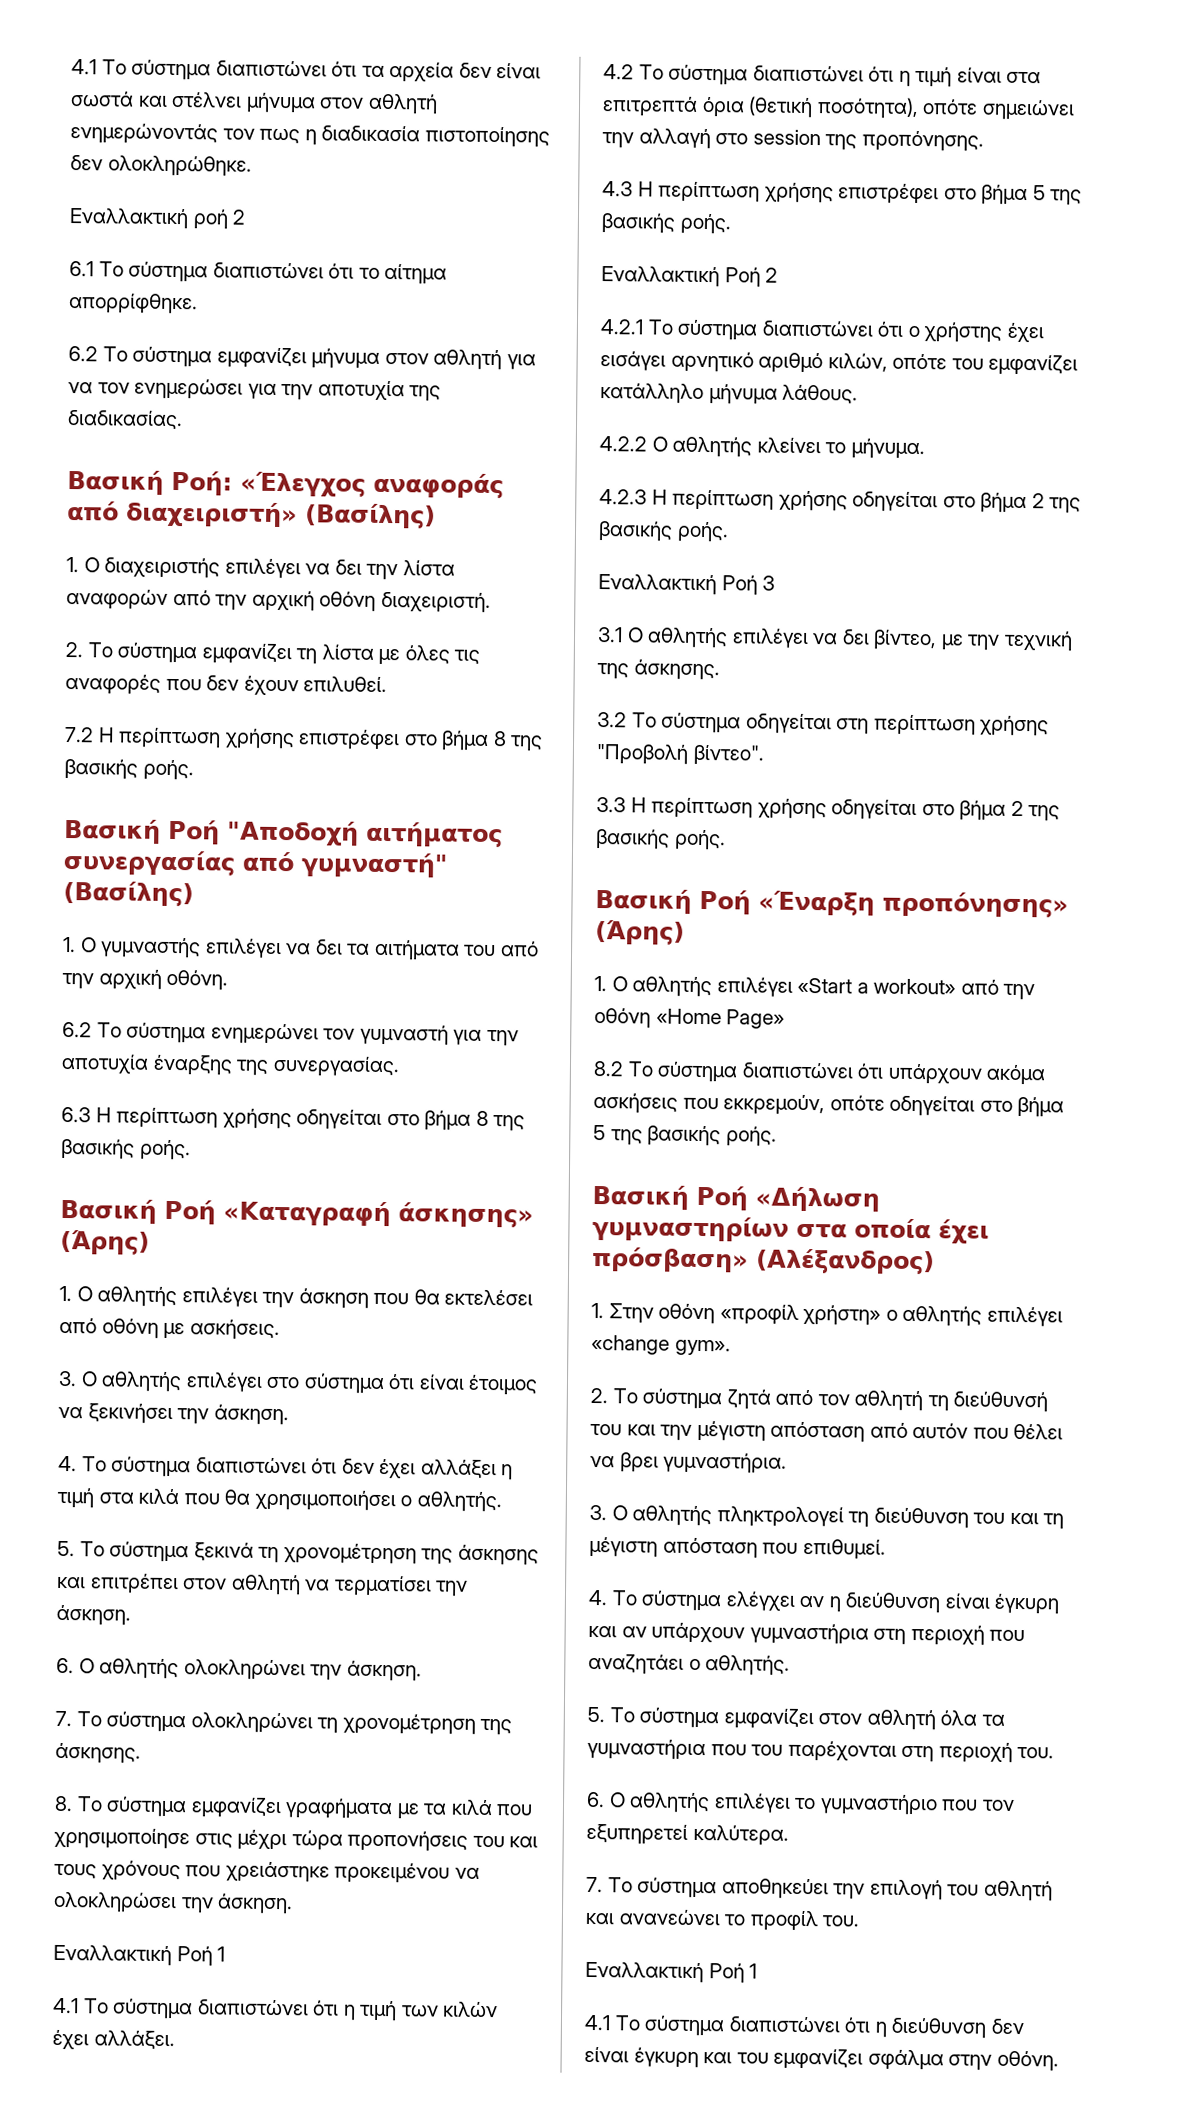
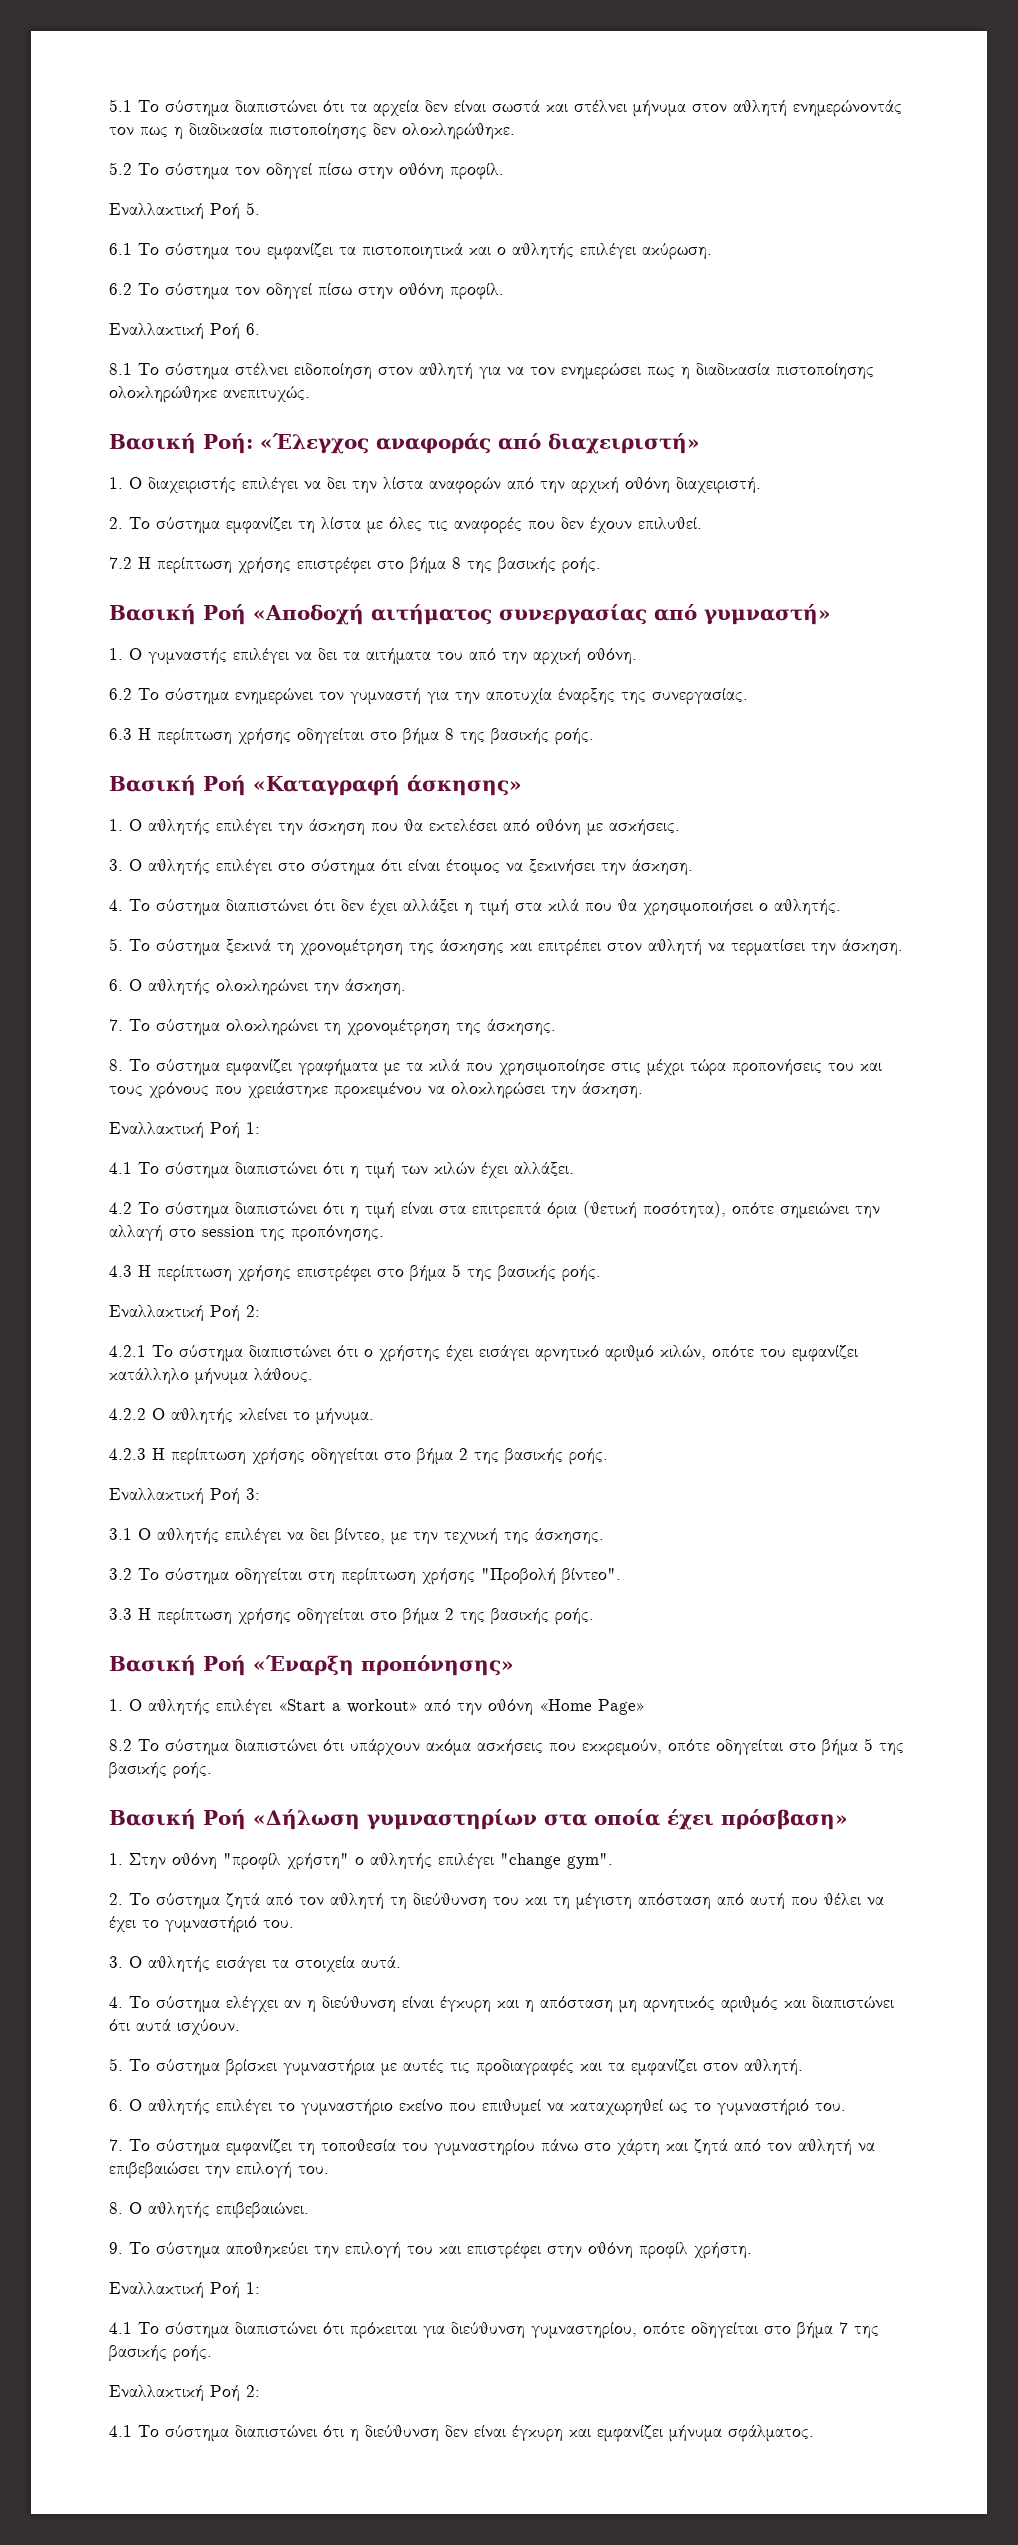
- 4.1 Το σύστημα διαπιστώνει ότι τα αρχεία δεν είναι σωστά και στέλνει μήνυμα στον αθλητή ενημερώνοντάς τον πως η διαδικασία πιστοποίησης δεν ολοκληρώθηκε.
+ 5.1 Το σύστημα διαπιστώνει ότι τα αρχεία δεν είναι σωστά και στέλνει μήνυμα στον αθλητή ενημερώνοντάς τον πως η διαδικασία πιστοποίησης δεν ολοκληρώθηκε.
- Εναλλακτική ροή 2
+ 5.2 Το σύστημα τον οδηγεί πίσω στην οθόνη προφίλ.
+ Εναλλακτική Ροή 5.
- 6.1 Το σύστημα διαπιστώνει ότι το αίτημα απορρίφθηκε.
- 6.2 Το σύστημα εμφανίζει μήνυμα στον αθλητή για να τον ενημερώσει για την αποτυχία της διαδικασίας.
+ 6.1 Το σύστημα του εμφανίζει τα πιστοποιητικά και ο αθλητής επιλέγει ακύρωση.
+ 6.2 Το σύστημα τον οδηγεί πίσω στην οθόνη προφίλ.
+ Εναλλακτική Ροή 6.
+ 8.1 Το σύστημα στέλνει ειδοποίηση στον αθλητή για να τον ενημερώσει πως η διαδικασία πιστοποίησης ολοκληρώθηκε ανεπιτυχώς.
- Βασική Ροή: «Έλεγχος αναφοράς από διαχειριστή» (Βασίλης)
+ Βασική Ροή: «Έλεγχος αναφοράς από διαχειριστή»
- Βασική Ροή "Αποδοχή αιτήματος συνεργασίας από γυμναστή" (Βασίλης)
+ Βασική Ροή «Αποδοχή αιτήματος συνεργασίας από γυμναστή»
- Βασική Ροή «Καταγραφή άσκησης» (Άρης)
+ Βασική Ροή «Καταγραφή άσκησης»
  8. Το σύστημα εμφανίζει γραφήματα με τα κιλά που χρησιμοποίησε στις μέχρι τώρα προπονήσεις του και τους χρόνους που χρειάστηκε προκειμένου να ολοκληρώσει την άσκηση.
- Εναλλακτική Ροή 1
+ Εναλλακτική Ροή 1:
  4.3 Η περίπτωση χρήσης επιστρέφει στο βήμα 5 της βασικής ροής.
- Εναλλακτική Ροή 2
+ Εναλλακτική Ροή 2:
- Εναλλακτική Ροή 3
+ Εναλλακτική Ροή 3:
- Βασική Ροή «Έναρξη προπόνησης» (Άρης)
+ Βασική Ροή «Έναρξη προπόνησης»
- Βασική Ροή «Δήλωση γυμναστηρίων στα οποία έχει πρόσβαση» (Αλέξανδρος)
+ Βασική Ροή «Δήλωση γυμναστηρίων στα οποία έχει πρόσβαση»
- 1. Στην οθόνη «προφίλ χρήστη» ο αθλητής επιλέγει «change gym».
+ 1. Στην οθόνη "προφίλ χρήστη" ο αθλητής επιλέγει "change gym".
- 2. Το σύστημα ζητά από τον αθλητή τη διεύθυνσή του και την μέγιστη απόσταση από αυτόν που θέλει να βρει γυμναστήρια.
- 3. Ο αθλητής πληκτρολογεί τη διεύθυνση του και τη μέγιστη απόσταση που επιθυμεί.
+ 2. Το σύστημα ζητά από τον αθλητή τη διεύθυνση του και τη μέγιστη απόσταση από αυτή που θέλει να έχει το γυμναστήριό του.
+ 3. Ο αθλητής εισάγει τα στοιχεία αυτά.
- 4. Το σύστημα ελέγχει αν η διεύθυνση είναι έγκυρη και αν υπάρχουν γυμναστήρια στη περιοχή που αναζητάει ο αθλητής.
- 5. Το σύστημα εμφανίζει στον αθλητή όλα τα γυμναστήρια που του παρέχονται στη περιοχή του.
+ 4. Το σύστημα ελέγχει αν η διεύθυνση είναι έγκυρη και η απόσταση μη αρνητικός αριθμός και διαπιστώνει ότι αυτά ισχύουν.
+ 5. Το σύστημα βρίσκει γυμναστήρια με αυτές τις προδιαγραφές και τα εμφανίζει στον αθλητή.
- 6. Ο αθλητής επιλέγει το γυμναστήριο που τον εξυπηρετεί καλύτερα.
- 7. Το σύστημα αποθηκεύει την επιλογή του αθλητή και ανανεώνει το προφίλ του.
- Εναλλακτική Ροή 1
+ 6. Ο αθλητής επιλέγει το γυμναστήριο εκείνο που επιθυμεί να καταχωρηθεί ως το γυμναστήριό του.
+ 7. Το σύστημα εμφανίζει τη τοποθεσία του γυμναστηρίου πάνω στο χάρτη και ζητά από τον αθλητή να επιβεβαιώσει την επιλογή του.
+ 8. Ο αθλητής επιβεβαιώνει.
+ 9. Το σύστημα αποθηκεύει την επιλογή του και επιστρέφει στην οθόνη προφίλ χρήστη.
+ Εναλλακτική Ροή 1:
+ 4.1 Το σύστημα διαπιστώνει ότι πρόκειται για διεύθυνση γυμναστηρίου, οπότε οδηγείται στο βήμα 7 της βασικής ροής.
+ Εναλλακτική Ροή 2:
- 4.1 Το σύστημα διαπιστώνει ότι η διεύθυνση δεν είναι έγκυρη και του εμφανίζει σφάλμα στην οθόνη.
+ 4.1 Το σύστημα διαπιστώνει ότι η διεύθυνση δεν είναι έγκυρη και εμφανίζει μήνυμα σφάλματος.

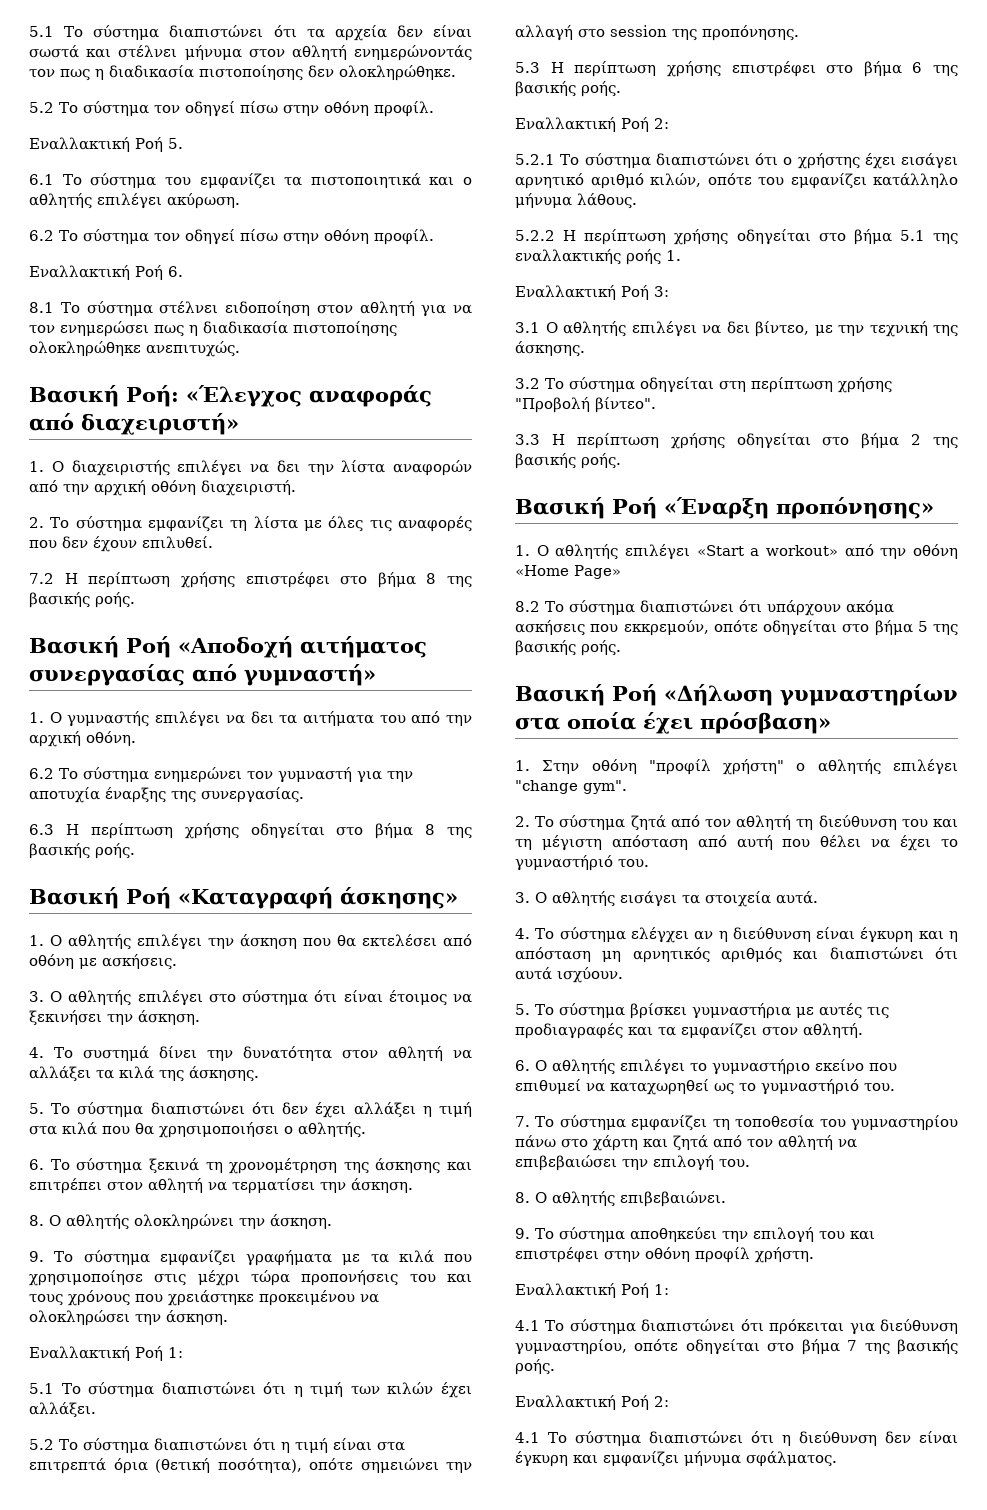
- 4. Το σύστημα διαπιστώνει ότι δεν έχει αλλάξει η τιμή στα κιλά που θα χρησιμοποιήσει ο αθλητής.
+ 4. Το συστημά δίνει την δυνατότητα στον αθλητή να αλλάξει τα κιλά της άσκησης.
+ 5. Το σύστημα διαπιστώνει ότι δεν έχει αλλάξει η τιμή στα κιλά που θα χρησιμοποιήσει ο αθλητής.
- 5. Το σύστημα ξεκινά τη χρονομέτρηση της άσκησης και επιτρέπει στον αθλητή να τερματίσει την άσκηση.
+ 6. Το σύστημα ξεκινά τη χρονομέτρηση της άσκησης και επιτρέπει στον αθλητή να τερματίσει την άσκηση.
- 6. Ο αθλητής ολοκληρώνει την άσκηση.
+ 8. Ο αθλητής ολοκληρώνει την άσκηση.
- 7. Το σύστημα ολοκληρώνει τη χρονομέτρηση της άσκησης.
- 8. Το σύστημα εμφανίζει γραφήματα με τα κιλά που χρησιμοποίησε στις μέχρι τώρα προπονήσεις του και τους χρόνους που χρειάστηκε προκειμένου να ολοκληρώσει την άσκηση.
+ 9. Το σύστημα εμφανίζει γραφήματα με τα κιλά που χρησιμοποίησε στις μέχρι τώρα προπονήσεις του και τους χρόνους που χρειάστηκε προκειμένου να ολοκληρώσει την άσκηση.
- 4.1 Το σύστημα διαπιστώνει ότι η τιμή των κιλών έχει αλλάξει.
+ 5.1 Το σύστημα διαπιστώνει ότι η τιμή των κιλών έχει αλλάξει.
- 4.2 Το σύστημα διαπιστώνει ότι η τιμή είναι στα επιτρεπτά όρια (θετική ποσότητα), οπότε σημειώνει την αλλαγή στο session της προπόνησης.
+ 5.2 Το σύστημα διαπιστώνει ότι η τιμή είναι στα επιτρεπτά όρια (θετική ποσότητα), οπότε σημειώνει την αλλαγή στο session της προπόνησης.
- 4.3 Η περίπτωση χρήσης επιστρέφει στο βήμα 5 της βασικής ροής.
+ 5.3 Η περίπτωση χρήσης επιστρέφει στο βήμα 6 της βασικής ροής.
  Εναλλακτική Ροή 2:
- 4.2.1 Το σύστημα διαπιστώνει ότι ο χρήστης έχει εισάγει αρνητικό αριθμό κιλών, οπότε του εμφανίζει κατάλληλο μήνυμα λάθους.
+ 5.2.1 Το σύστημα διαπιστώνει ότι ο χρήστης έχει εισάγει αρνητικό αριθμό κιλών, οπότε του εμφανίζει κατάλληλο μήνυμα λάθους.
- 4.2.2 Ο αθλητής κλείνει το μήνυμα.
- 4.2.3 Η περίπτωση χρήσης οδηγείται στο βήμα 2 της βασικής ροής.
+ 5.2.2 Η περίπτωση χρήσης οδηγείται στο βήμα 5.1 της εναλλακτικής ροής 1.

